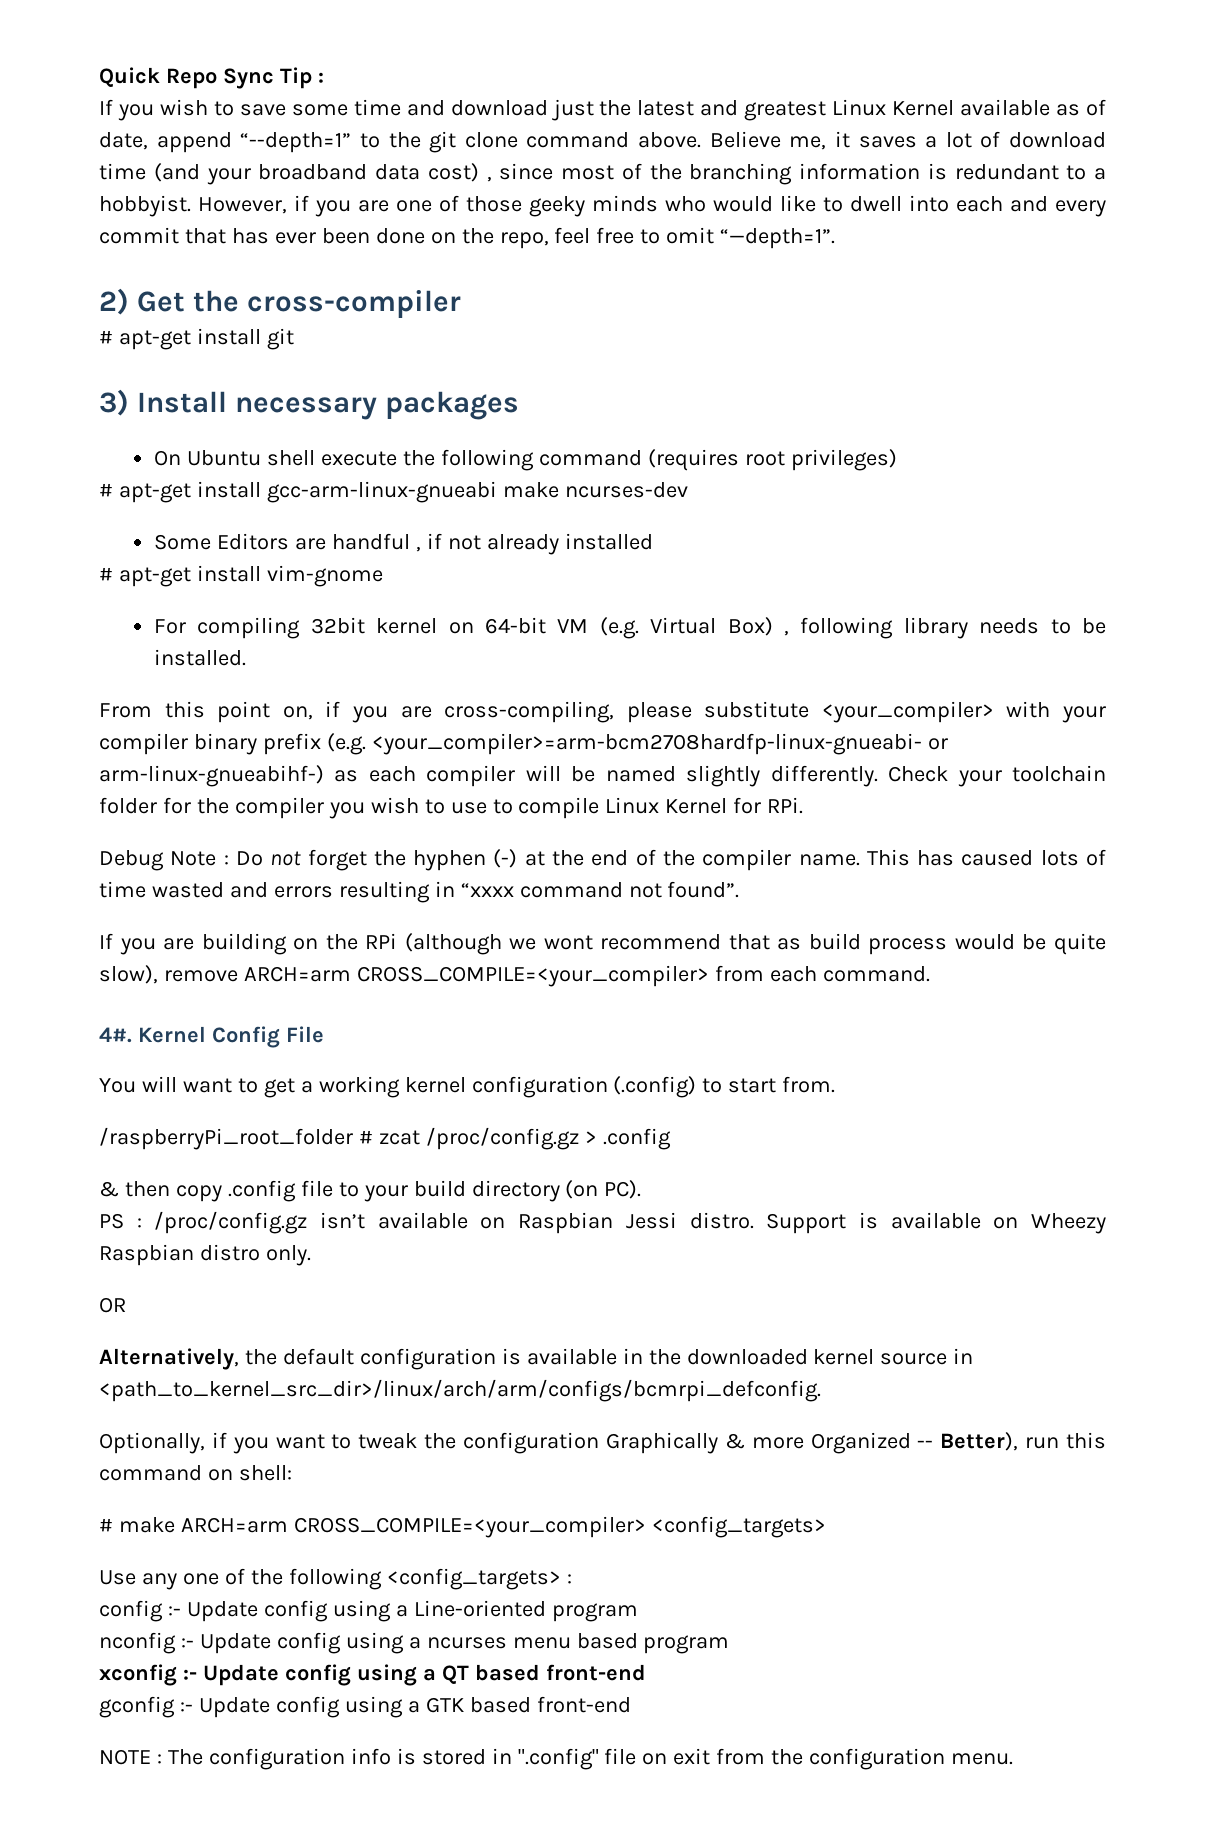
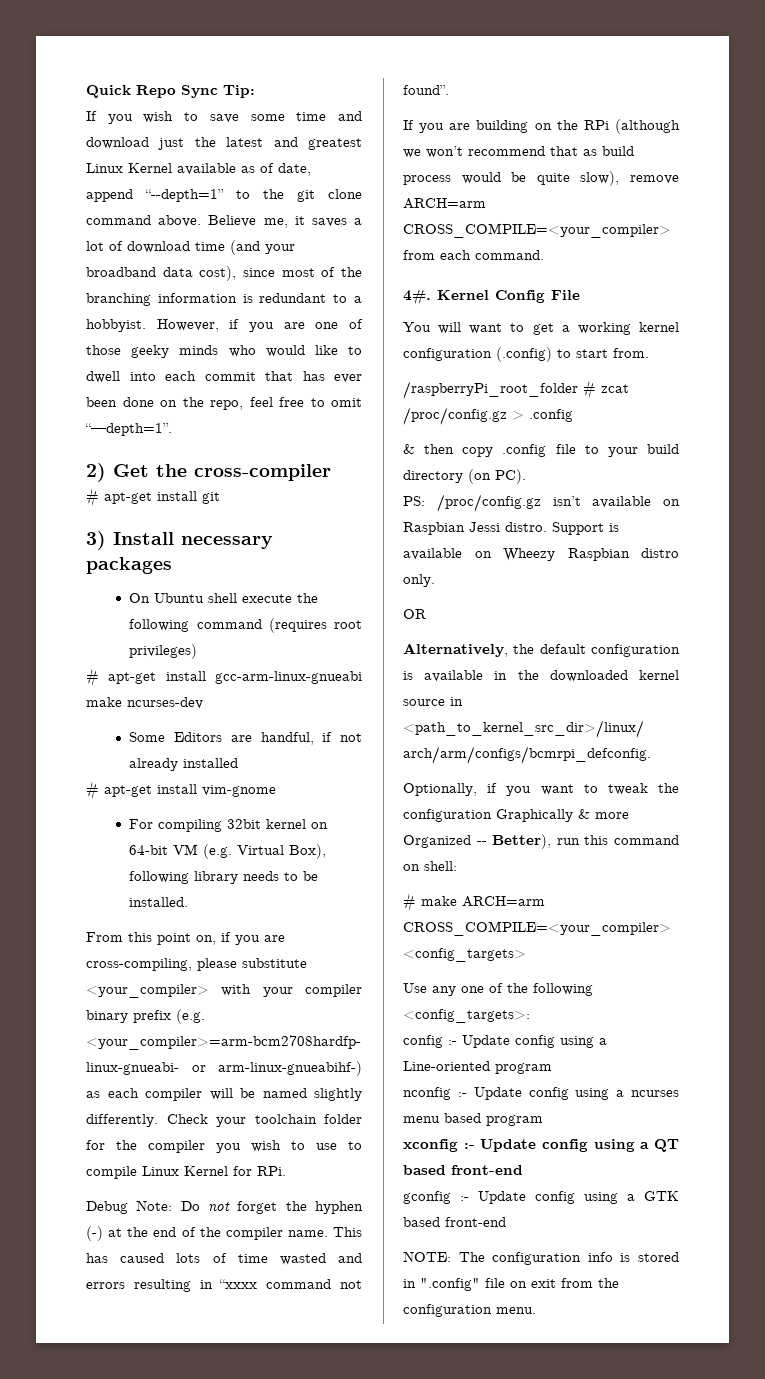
- Quick Repo Sync Tip :
+ Quick Repo Sync Tip:
- Believe me, it saves a lot of download time (and your broadband data cost) , since most of the branching information is redundant to a hobbyist.
+ Believe me, it saves a lot of download time (and your broadband data cost), since most of the branching information is redundant to a hobbyist.
- However, if you are one of those geeky minds who would like to dwell into each and every commit that has ever been done on the repo, feel free to omit “—depth=1”.
+ However, if you are one of those geeky minds who would like to dwell into each commit that has ever been done on the repo, feel free to omit “—depth=1”.
- Some Editors are handful , if not already installed
+ Some Editors are handful, if not already installed
- For compiling 32bit kernel on 64-bit VM (e.g. Virtual Box) , following library needs to be installed.
+ For compiling 32bit kernel on 64-bit VM (e.g. Virtual Box), following library needs to be installed.
- Debug Note : Do not forget the hyphen (-) at the end of the compiler name.
+ Debug Note: Do not forget the hyphen (-) at the end of the compiler name.
- If you are building on the RPi (although we wont recommend that as build process would be quite slow), remove ARCH=arm CROSS_COMPILE=<your_compiler> from each command.
+ If you are building on the RPi (although we won’t recommend that as build process would be quite slow), remove ARCH=arm CROSS_COMPILE=<your_compiler> from each command.
- PS : /proc/config.gz isn’t available on Raspbian Jessi distro.
+ PS: /proc/config.gz isn’t available on Raspbian Jessi distro.
- Use any one of the following <config_targets> :
+ Use any one of the following <config_targets>:
- NOTE : The configuration info is stored in ".config" file on exit from the configuration menu.
+ NOTE: The configuration info is stored in ".config" file on exit from the configuration menu.

